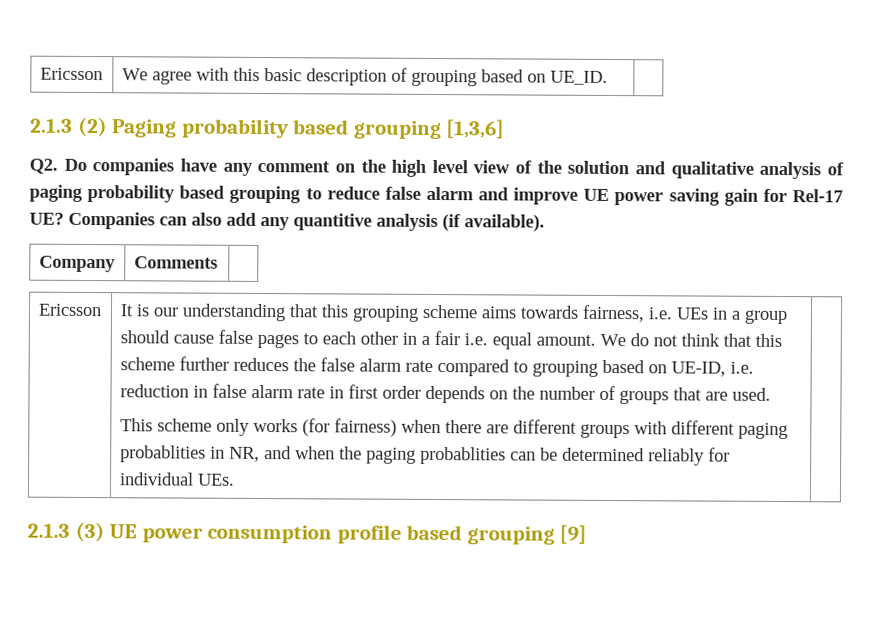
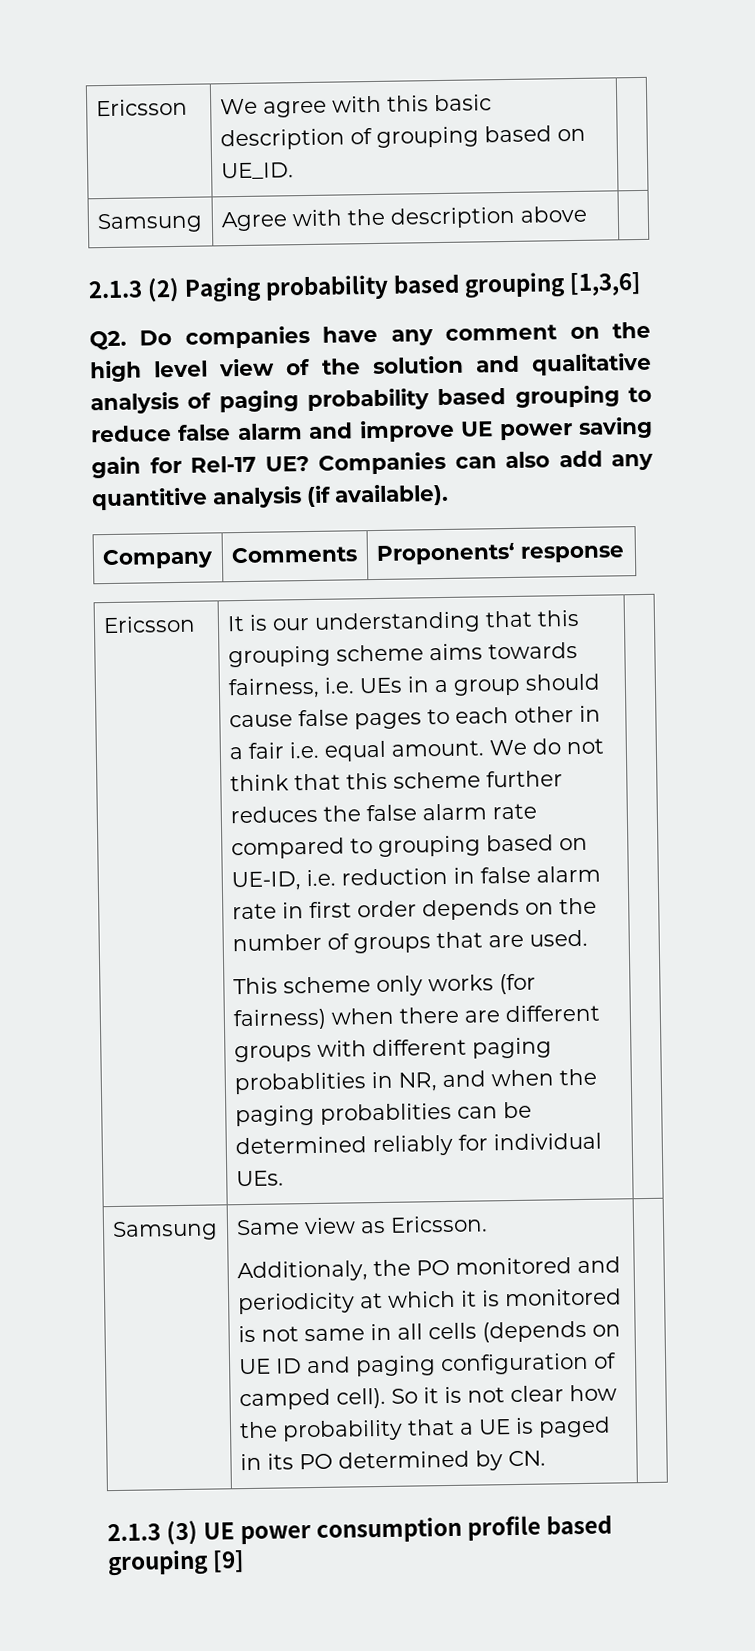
+ Samsung | Agree with the description above |
- Company | Comments |
+ Company | Comments | Proponents‘ response
+ Samsung | Same view as Ericsson.
+ Additionaly, the PO monitored and periodicity at which it is monitored is not same in all cells (depends on UE ID and paging configuration of camped cell). So it is not clear how the probability that a UE is paged in its PO determined by CN.

